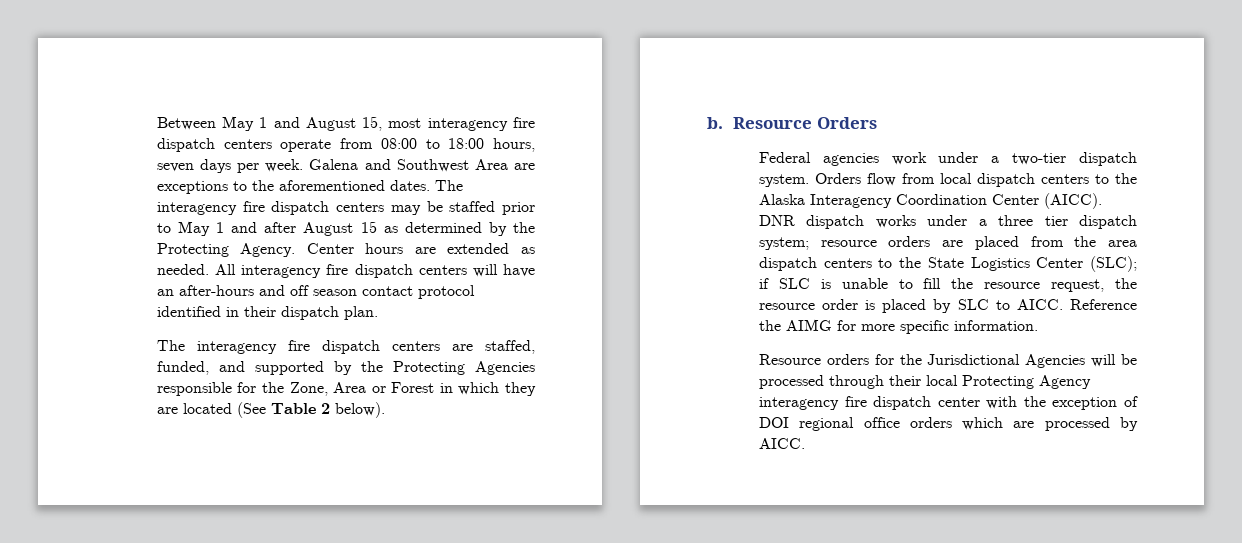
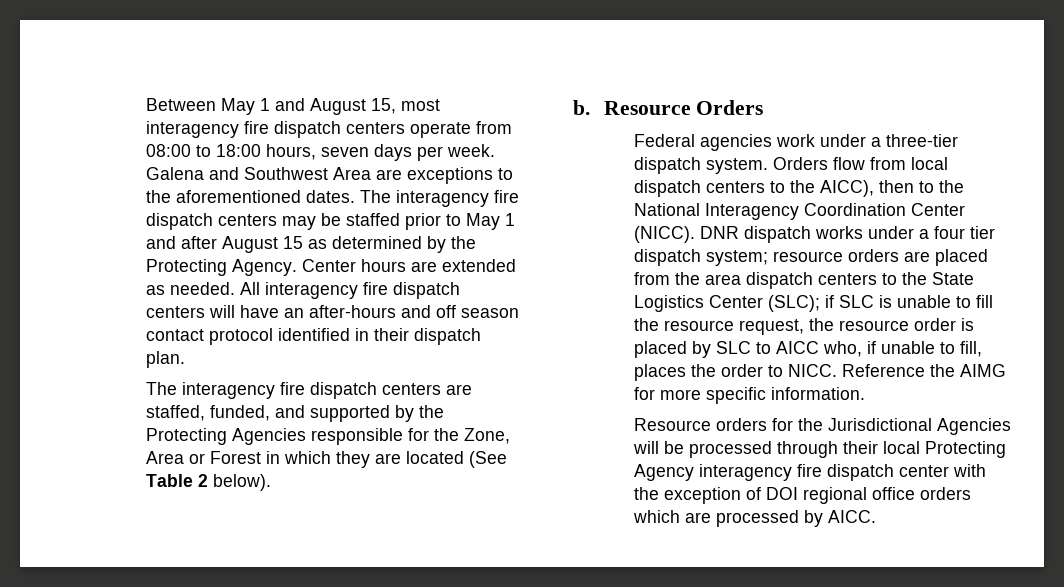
- Federal agencies work under a two-tier dispatch system.
+ Federal agencies work under a three-tier dispatch system.
- Orders flow from local dispatch centers to the Alaska Interagency Coordination Center (AICC).
+ Orders flow from local dispatch centers to the AICC), then to the National Interagency Coordination Center (NICC).
- DNR dispatch works under a three tier dispatch system; resource orders are placed from the area dispatch centers to the State Logistics Center (SLC); if SLC is unable to fill the resource request, the resource order is placed by SLC to AICC.
+ DNR dispatch works under a four tier dispatch system; resource orders are placed from the area dispatch centers to the State Logistics Center (SLC); if SLC is unable to fill the resource request, the resource order is placed by SLC to AICC who, if unable to fill, places the order to NICC.

